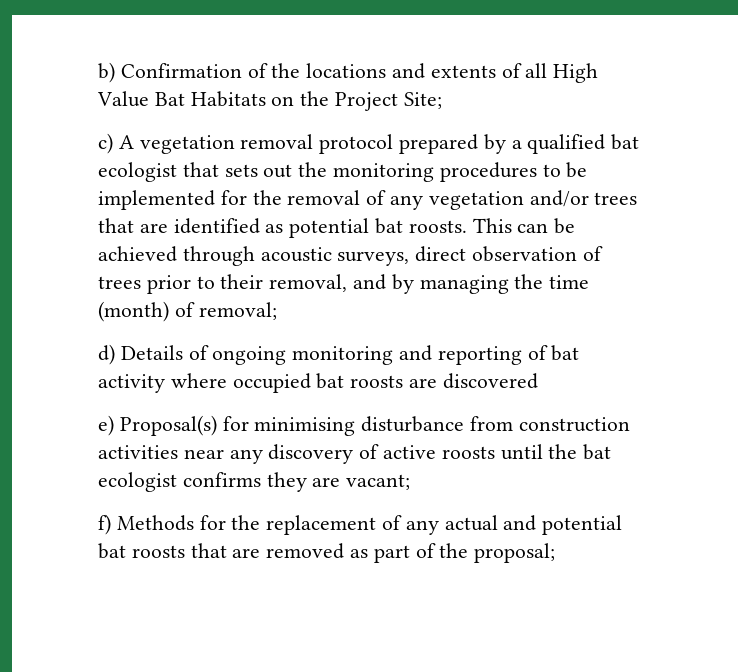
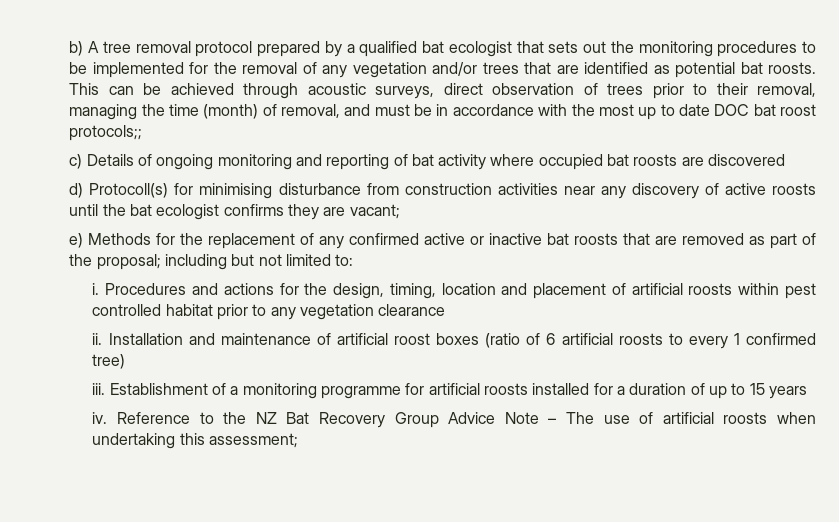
- b) Confirmation of the locations and extents of all High Value Bat Habitats on the Project Site;
- c) A vegetation removal protocol prepared by a qualified bat ecologist that sets out the monitoring procedures to be implemented for the removal of any vegetation and/or trees that are identified as potential bat roosts.
+ b) A tree removal protocol prepared by a qualified bat ecologist that sets out the monitoring procedures to be implemented for the removal of any vegetation and/or trees that are identified as potential bat roosts.
- This can be achieved through acoustic surveys, direct observation of trees prior to their removal, and by managing the time (month) of removal;
- d) Details of ongoing monitoring and reporting of bat activity where occupied bat roosts are discovered
+ This can be achieved through acoustic surveys, direct observation of trees prior to their removal, managing the time (month) of removal, and must be in accordance with the most up to date DOC bat roost protocols;;
+ c) Details of ongoing monitoring and reporting of bat activity where occupied bat roosts are discovered
- e) Proposal(s) for minimising disturbance from construction activities near any discovery of active roosts until the bat ecologist confirms they are vacant;
+ d) Protocoll(s) for minimising disturbance from construction activities near any discovery of active roosts until the bat ecologist confirms they are vacant;
- f) Methods for the replacement of any actual and potential bat roosts that are removed as part of the proposal;
+ e) Methods for the replacement of any confirmed active or inactive bat roosts that are removed as part of the proposal; including but not limited to:
+ i. Procedures and actions for the design, timing, location and placement of artificial roosts within pest controlled habitat prior to any vegetation clearance
+ ii. Installation and maintenance of artificial roost boxes (ratio of 6 artificial roosts to every 1 confirmed tree)
+ iii. Establishment of a monitoring programme for artificial roosts installed for a duration of up to 15 years
+ iv. Reference to the NZ Bat Recovery Group Advice Note – The use of artificial roosts when undertaking this assessment;

